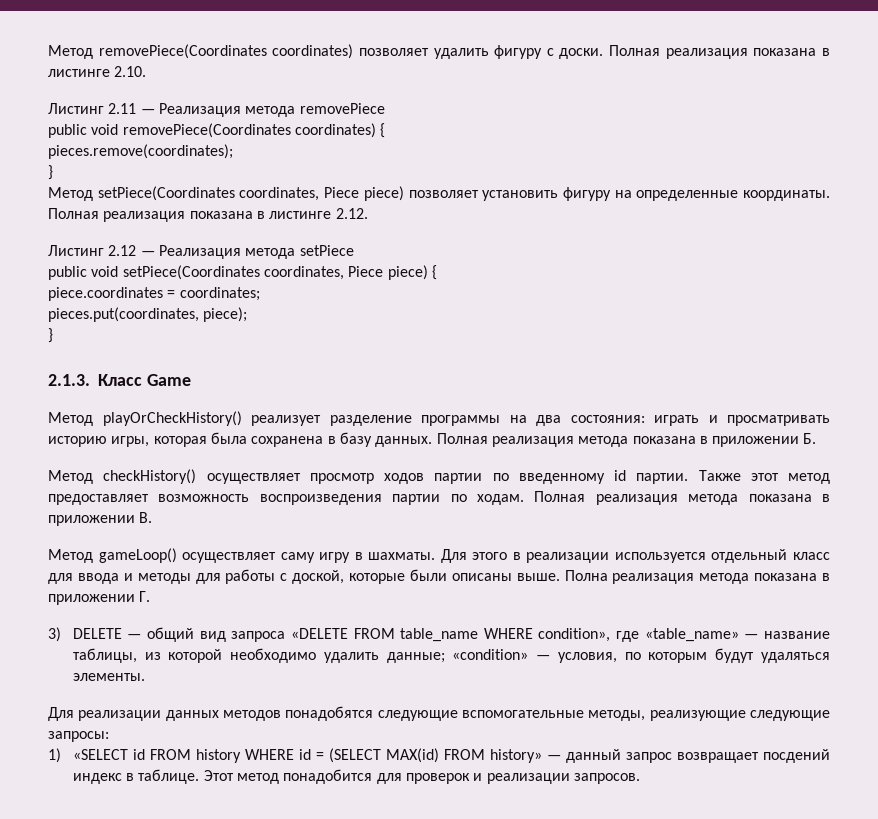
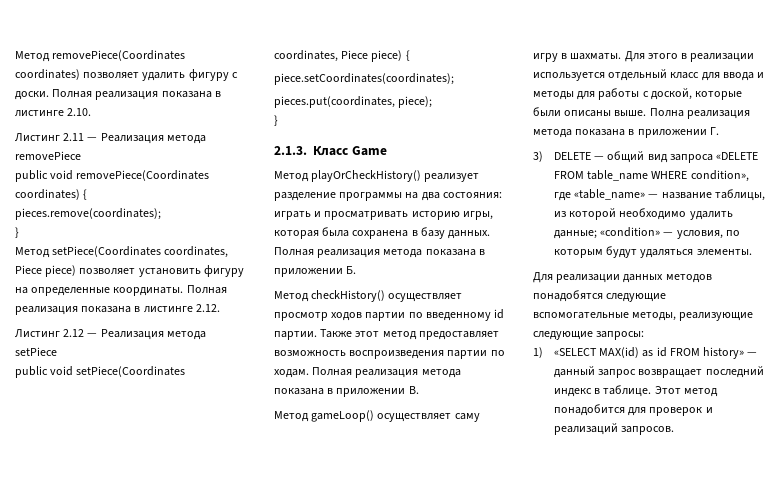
- piece.coordinates = coordinates;
+ piece.setCoordinates(coordinates);
- 1) «SELECT id FROM history WHERE id = (SELECT MAX(id) FROM history» — данный запрос возвращает посдений индекс в таблице.
+ 1) «SELECT MAX(id) as id FROM history» — данный запрос возвращает последний индекс в таблице.
- Этот метод понадобится для проверок и реализации запросов.
+ Этот метод понадобится для проверок и реализаций запросов.

